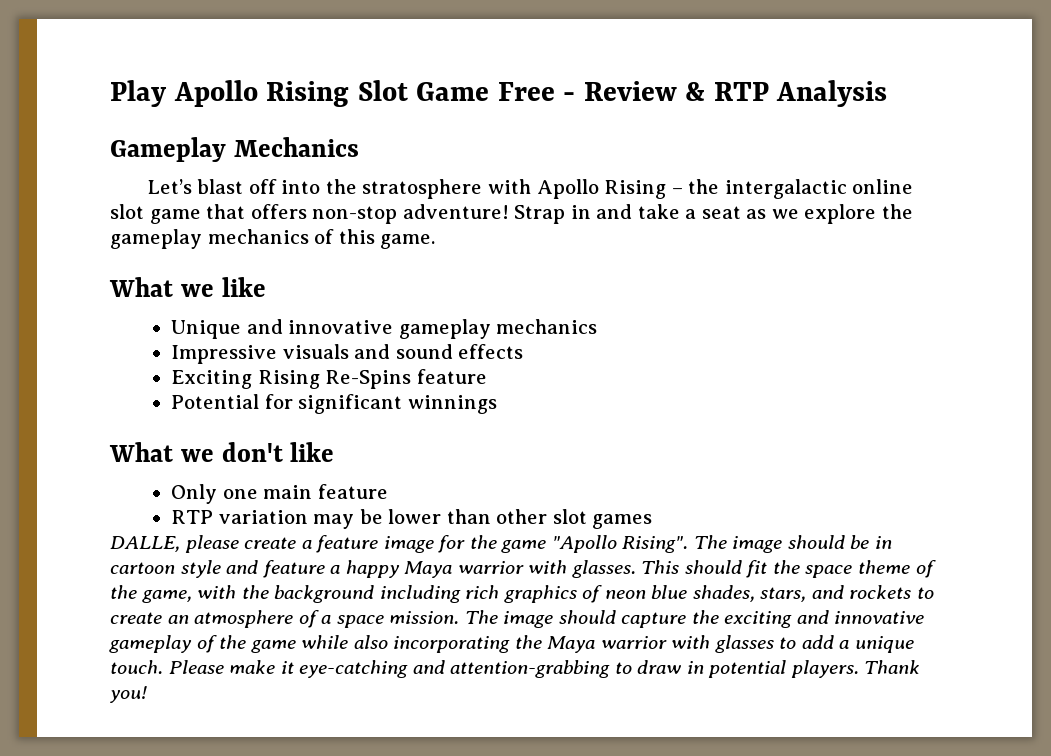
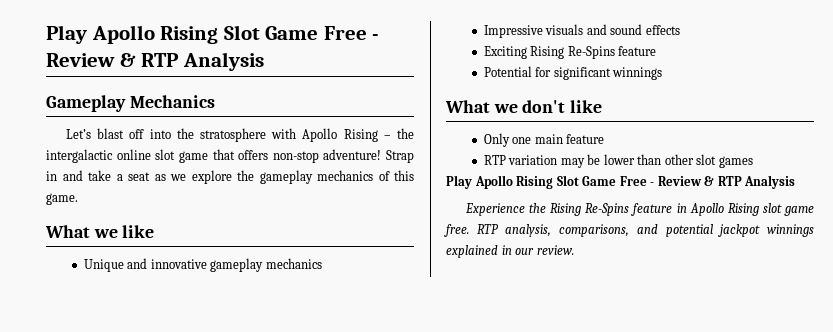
  RTP variation may be lower than other slot games
- DALLE, please create a feature image for the game "Apollo Rising". The image should be in cartoon style and feature a happy Maya warrior with glasses. This should fit the space theme of the game, with the background including rich graphics of neon blue shades, stars, and rockets to create an atmosphere of a space mission. The image should capture the exciting and innovative gameplay of the game while also incorporating the Maya warrior with glasses to add a unique touch. Please make it eye-catching and attention-grabbing to draw in potential players. Thank you!
+ Play Apollo Rising Slot Game Free - Review & RTP Analysis
+ Experience the Rising Re-Spins feature in Apollo Rising slot game free. RTP analysis, comparisons, and potential jackpot winnings explained in our review.

